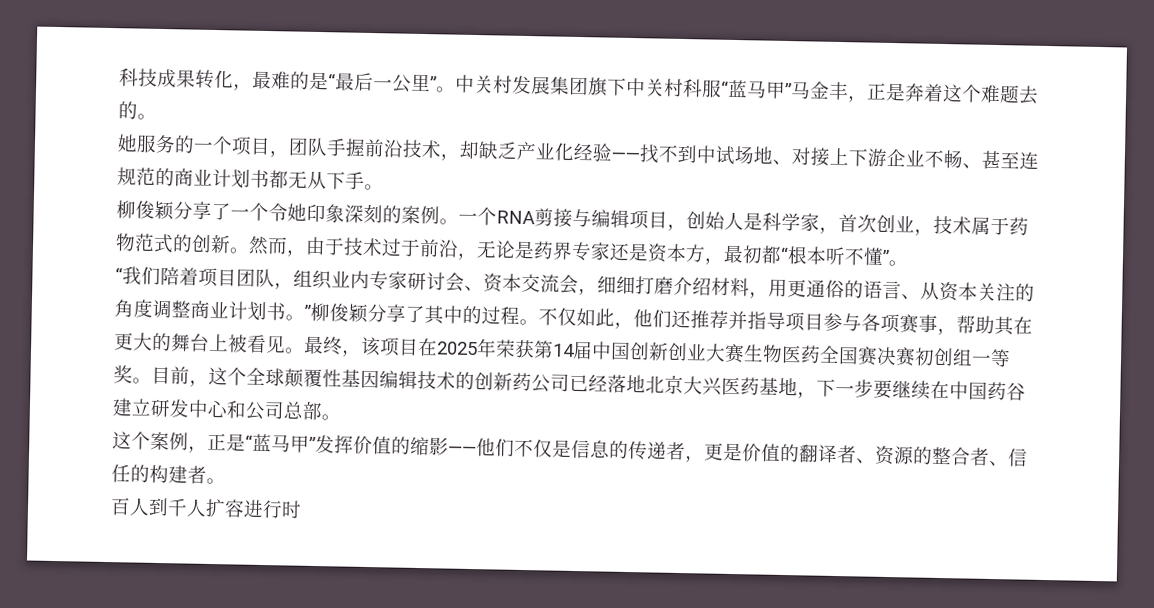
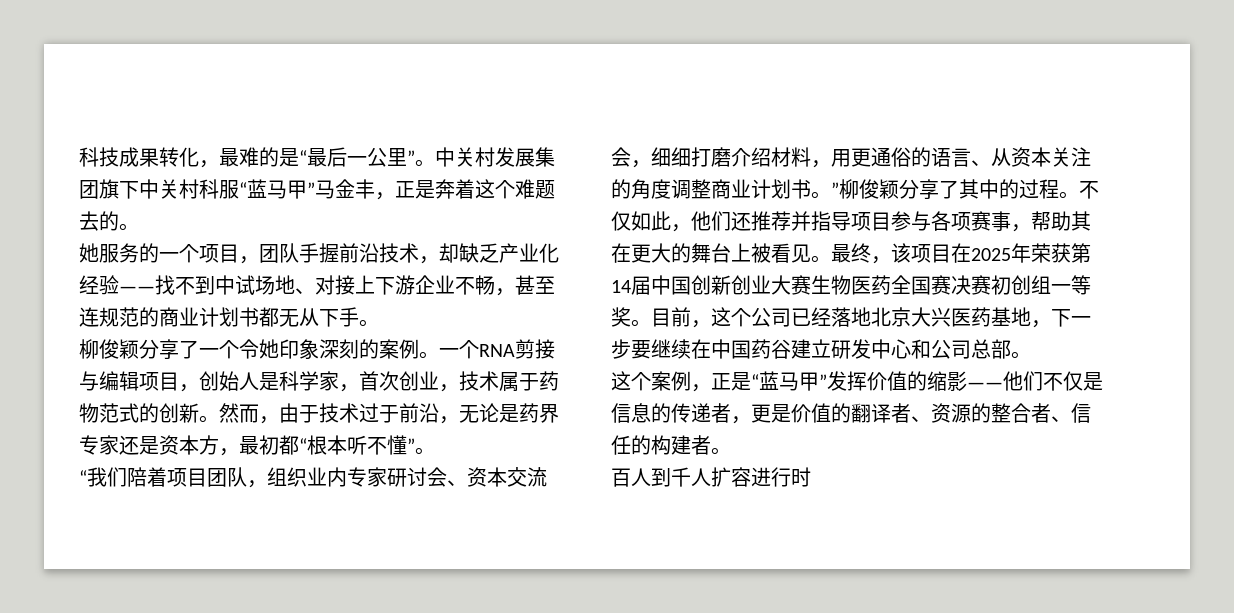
- 她服务的一个项目，团队手握前沿技术，却缺乏产业化经验——找不到中试场地、对接上下游企业不畅、甚至连规范的商业计划书都无从下手。
+ 她服务的一个项目，团队手握前沿技术，却缺乏产业化经验——找不到中试场地、对接上下游企业不畅，甚至连规范的商业计划书都无从下手。
- 目前，这个全球颠覆性基因编辑技术的创新药公司已经落地北京大兴医药基地，下一步要继续在中国药谷建立研发中心和公司总部。
+ 目前，这个公司已经落地北京大兴医药基地，下一步要继续在中国药谷建立研发中心和公司总部。

